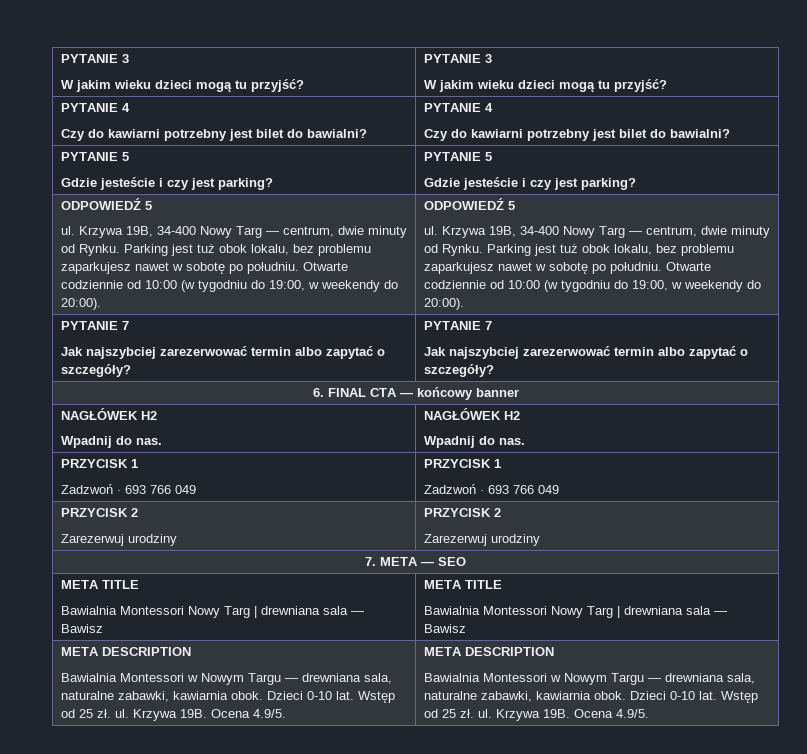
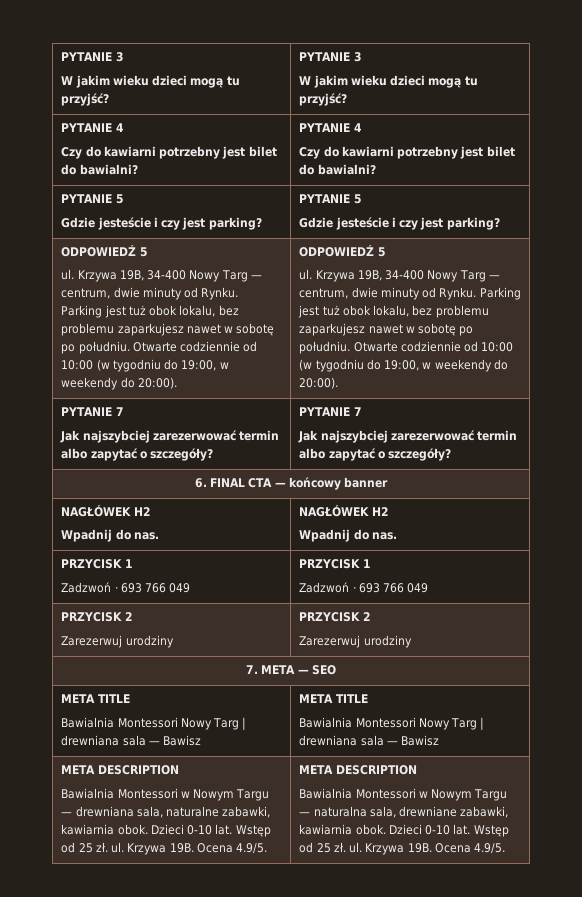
  Ocena 4.9/5. | META DESCRIPTION
- Bawialnia Montessori w Nowym Targu — drewniana sala, naturalne zabawki, kawiarnia obok.
+ Bawialnia Montessori w Nowym Targu — naturalna sala, drewniane zabawki, kawiarnia obok.

